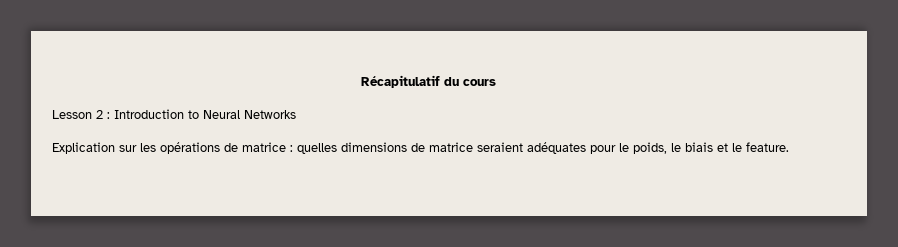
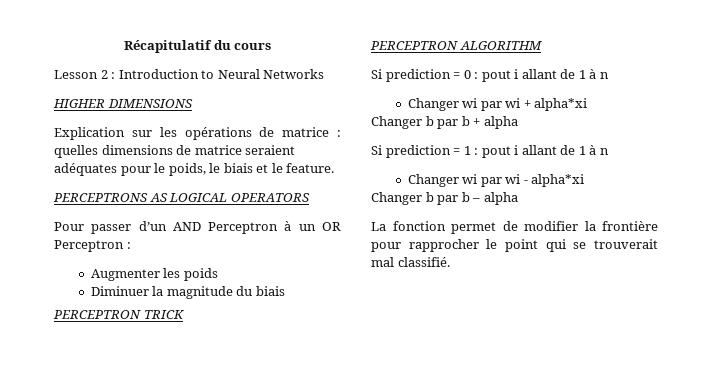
+ HIGHER DIMENSIONS
+ PERCEPTRONS AS LOGICAL OPERATORS
+ Pour passer d’un AND Perceptron à un OR Perceptron :
+ Augmenter les poids
+ Diminuer la magnitude du biais
+ PERCEPTRON TRICK
+ PERCEPTRON ALGORITHM
+ Si prediction = 0 : pout i allant de 1 à n
+ Changer wi par wi + alpha*xi
+ Changer b par b + alpha
+ Si prediction = 1 : pout i allant de 1 à n
+ Changer wi par wi - alpha*xi
+ Changer b par b – alpha
+ La fonction permet de modifier la frontière pour rapprocher le point qui se trouverait mal classifié.

